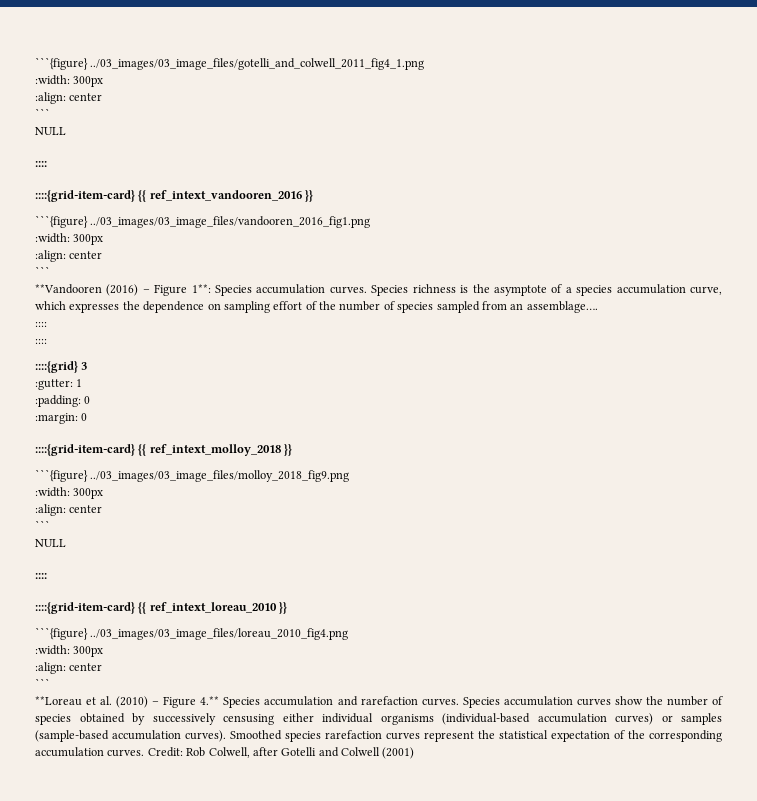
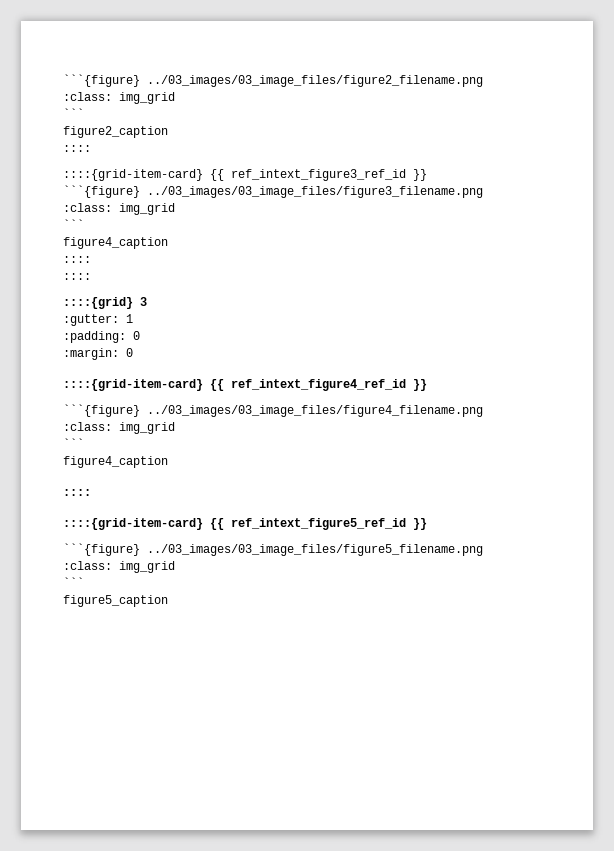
- ```{figure} ../03_images/03_image_files/gotelli_and_colwell_2011_fig4_1.png
- :width: 300px
- :align: center
+ ```{figure} ../03_images/03_image_files/figure2_filename.png
+ :class: img_grid
  ```
- NULL
+ figure2_caption
  ::::
- ::::{grid-item-card} {{ ref_intext_vandooren_2016 }}
- ```{figure} ../03_images/03_image_files/vandooren_2016_fig1.png
- :width: 300px
- :align: center
+ ::::{grid-item-card} {{ ref_intext_figure3_ref_id }}
+ ```{figure} ../03_images/03_image_files/figure3_filename.png
+ :class: img_grid
  ```
- **Vandooren (2016) – Figure 1**: Species accumulation curves. Species richness is the asymptote of a species accumulation curve, which expresses the dependence on sampling effort of the number of species sampled from an assemblage….
+ figure4_caption
- ::::{grid-item-card} {{ ref_intext_molloy_2018 }}
- ```{figure} ../03_images/03_image_files/molloy_2018_fig9.png
- :width: 300px
- :align: center
+ ::::{grid-item-card} {{ ref_intext_figure4_ref_id }}
+ ```{figure} ../03_images/03_image_files/figure4_filename.png
+ :class: img_grid
  ```
- NULL
+ figure4_caption
  ::::
- ::::{grid-item-card} {{ ref_intext_loreau_2010 }}
- ```{figure} ../03_images/03_image_files/loreau_2010_fig4.png
- :width: 300px
- :align: center
+ ::::{grid-item-card} {{ ref_intext_figure5_ref_id }}
+ ```{figure} ../03_images/03_image_files/figure5_filename.png
+ :class: img_grid
  ```
- **Loreau et al. (2010) – Figure 4.** Species accumulation and rarefaction curves. Species accumulation curves show the number of species obtained by successively censusing either individual organisms (individual-based accumulation curves) or samples (sample-based accumulation curves). Smoothed species rarefaction curves represent the statistical expectation of the corresponding accumulation curves. Credit: Rob Colwell, after Gotelli and Colwell (2001)
+ figure5_caption

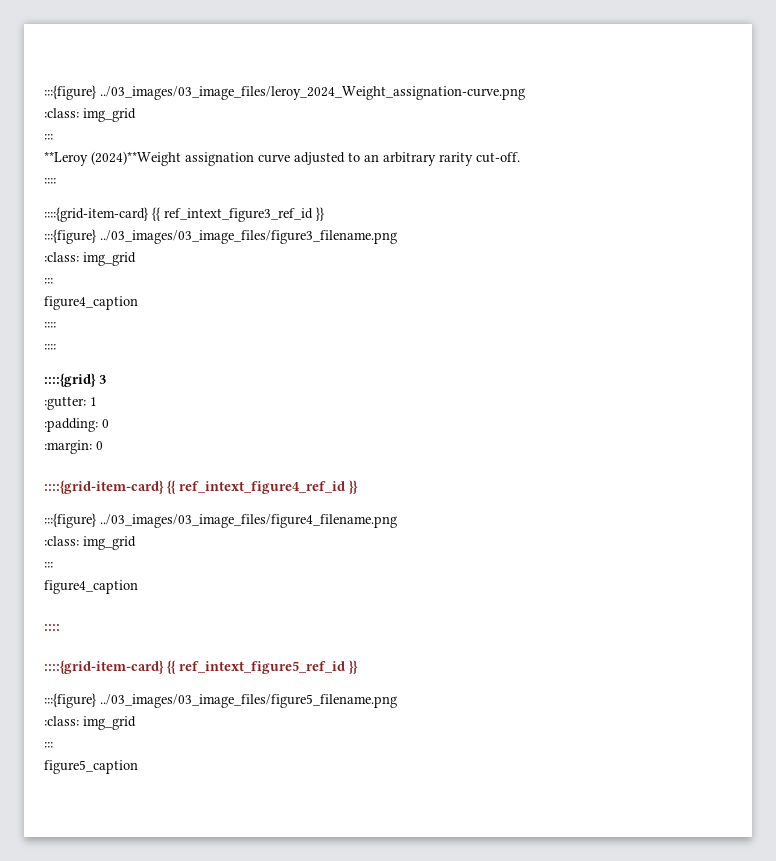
- ```{figure} ../03_images/03_image_files/figure2_filename.png
+ :::{figure} ../03_images/03_image_files/leroy_2024_Weight_assignation-curve.png
  :class: img_grid
- ```
- figure2_caption
+ :::
+ **Leroy (2024)**Weight assignation curve adjusted to an arbitrary rarity cut-off.
- ```{figure} ../03_images/03_image_files/figure3_filename.png
+ :::{figure} ../03_images/03_image_files/figure3_filename.png
  :class: img_grid
- ```
+ :::
- ```{figure} ../03_images/03_image_files/figure4_filename.png
+ :::{figure} ../03_images/03_image_files/figure4_filename.png
  :class: img_grid
- ```
+ :::
- ```{figure} ../03_images/03_image_files/figure5_filename.png
+ :::{figure} ../03_images/03_image_files/figure5_filename.png
  :class: img_grid
- ```
+ :::

